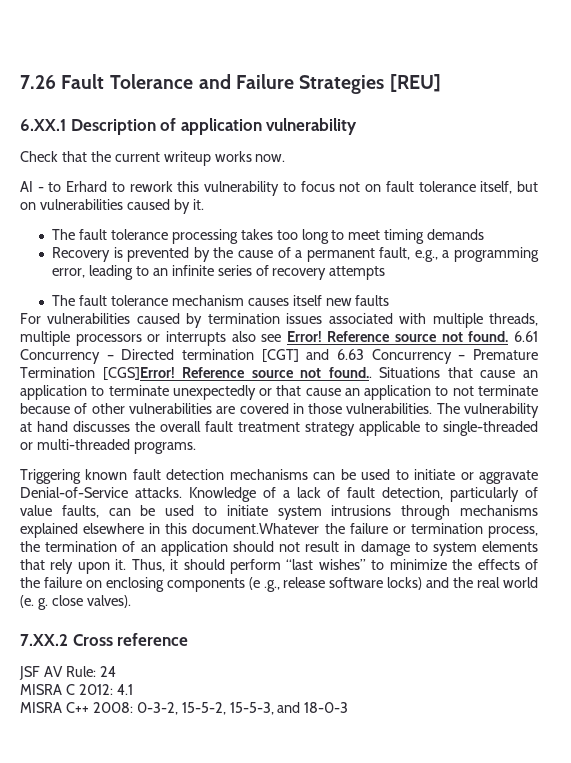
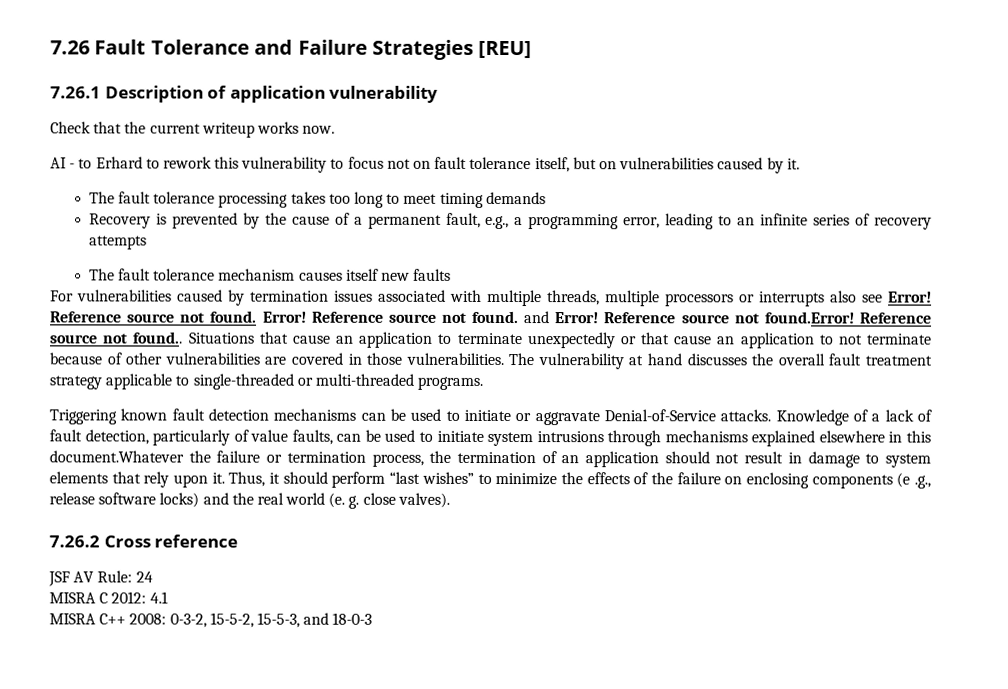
- 6.XX.1 Description of application vulnerability
+ 7.26.1 Description of application vulnerability
- 6.61 Concurrency – Directed termination [CGT] and 6.63 Concurrency – Premature Termination [CGS]Error!
+ Error! Reference source not found. and Error! Reference source not found.Error!
- 7.XX.2 Cross reference
+ 7.26.2 Cross reference

